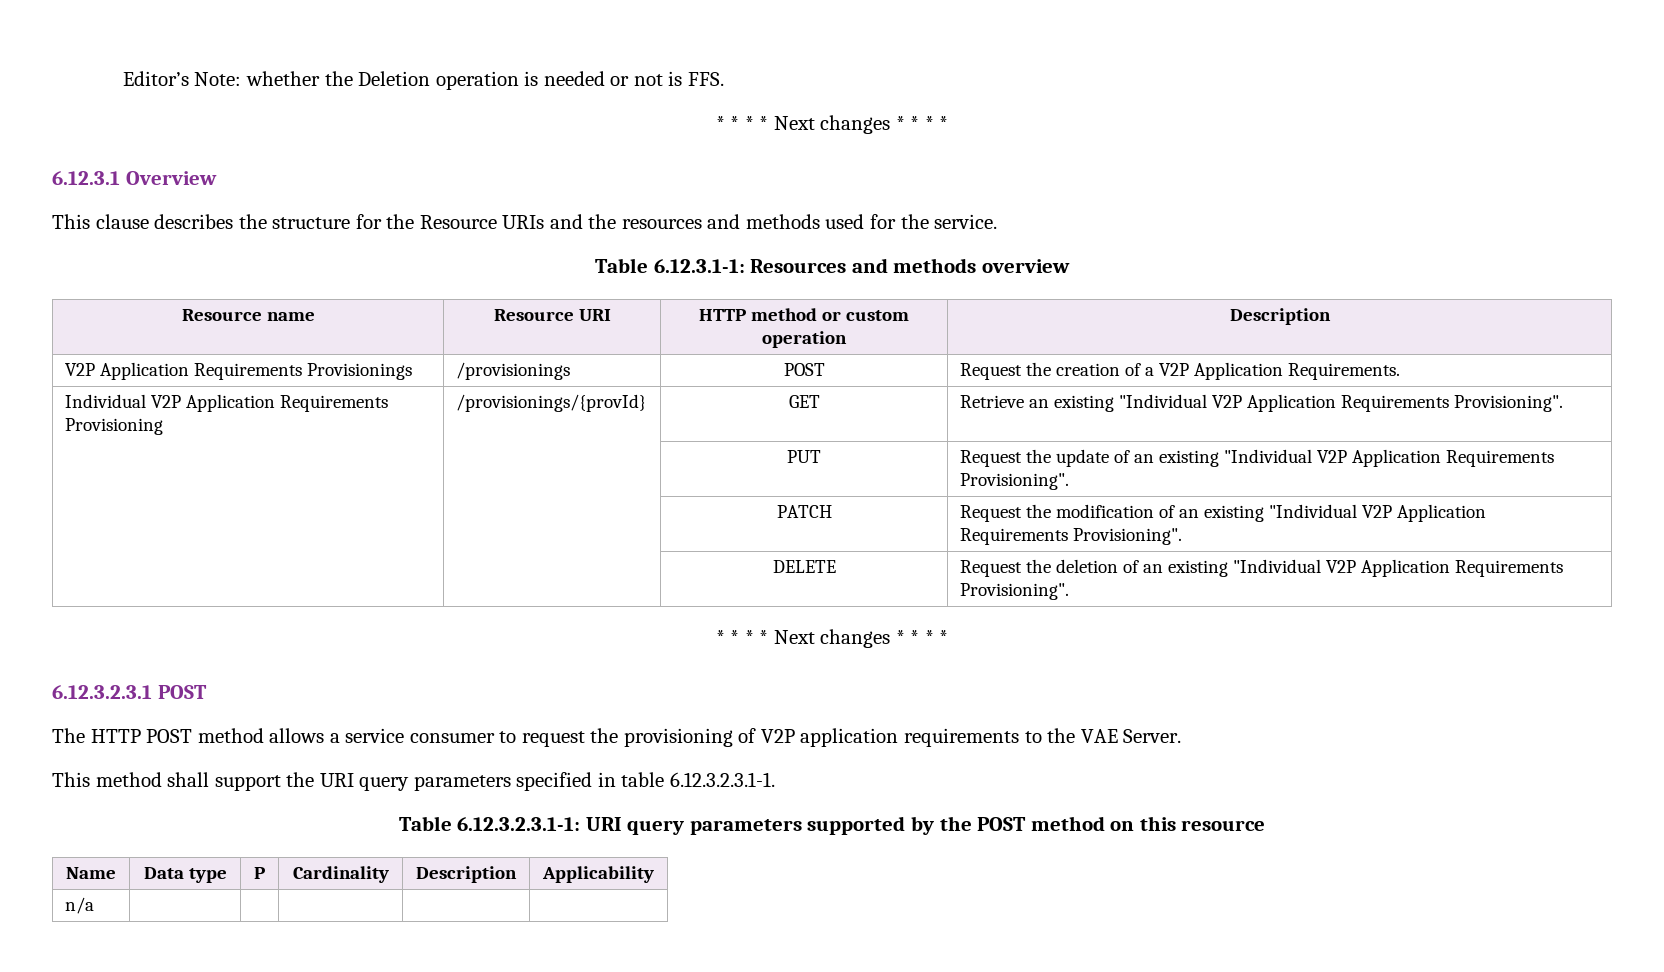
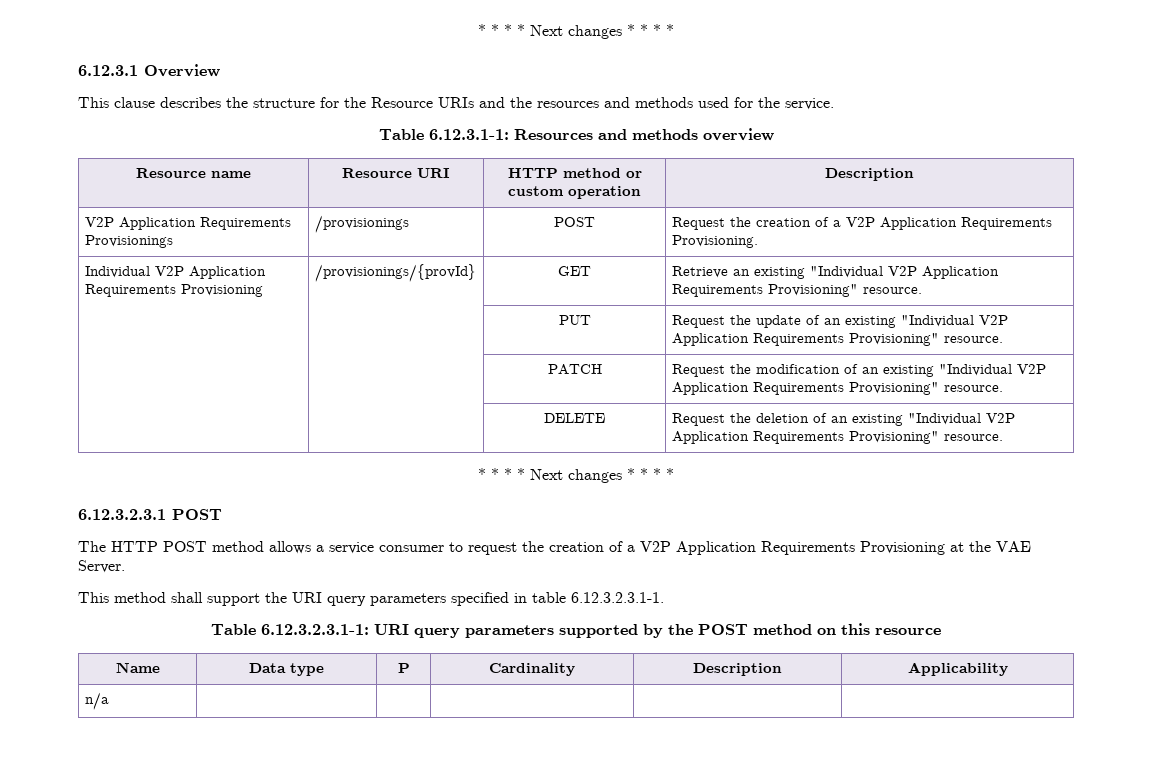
- Editor’s Note: whether the Deletion operation is needed or not is FFS.
- V2P Application Requirements Provisionings | /provisionings | POST | Request the creation of a V2P Application Requirements.
+ V2P Application Requirements Provisionings | /provisionings | POST | Request the creation of a V2P Application Requirements Provisioning.
- Individual V2P Application Requirements Provisioning | /provisionings/{provId} | GET | Retrieve an existing "Individual V2P Application Requirements Provisioning".
+ Individual V2P Application Requirements Provisioning | /provisionings/{provId} | GET | Retrieve an existing "Individual V2P Application Requirements Provisioning" resource.
- | | PUT | Request the update of an existing "Individual V2P Application Requirements Provisioning".
+ | | PUT | Request the update of an existing "Individual V2P Application Requirements Provisioning" resource.
- | | PATCH | Request the modification of an existing "Individual V2P Application Requirements Provisioning".
+ | | PATCH | Request the modification of an existing "Individual V2P Application Requirements Provisioning" resource.
- | | DELETE | Request the deletion of an existing "Individual V2P Application Requirements Provisioning".
+ | | DELETE | Request the deletion of an existing "Individual V2P Application Requirements Provisioning" resource.
- The HTTP POST method allows a service consumer to request the provisioning of V2P application requirements to the VAE Server.
+ The HTTP POST method allows a service consumer to request the creation of a V2P Application Requirements Provisioning at the VAE Server.

